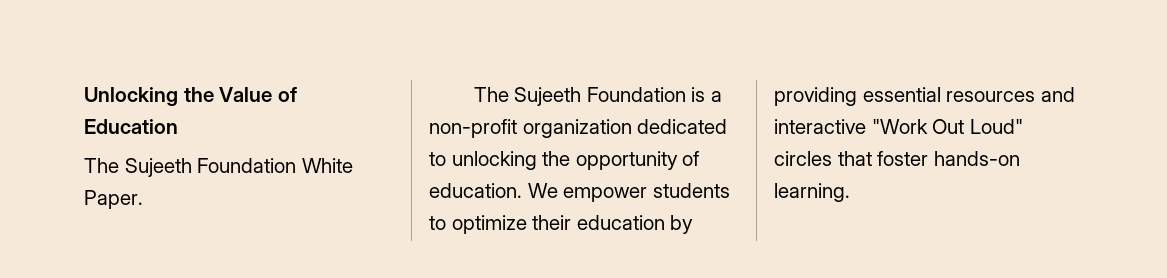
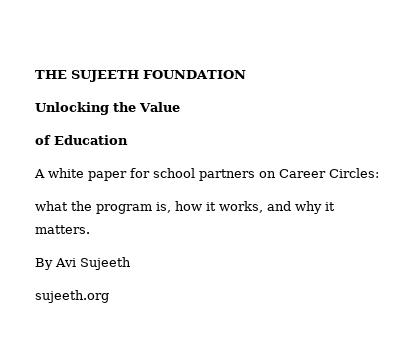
+ THE SUJEETH FOUNDATION
- Unlocking the Value of Education
+ Unlocking the Value
+ of Education
- The Sujeeth Foundation White Paper.
- The Sujeeth Foundation is a non-profit organization dedicated to unlocking the opportunity of education. We empower students to optimize their education by providing essential resources and interactive "Work Out Loud" circles that foster hands-on learning.
+ A white paper for school partners on Career Circles:
+ what the program is, how it works, and why it matters.
+ By Avi Sujeeth
+ sujeeth.org

